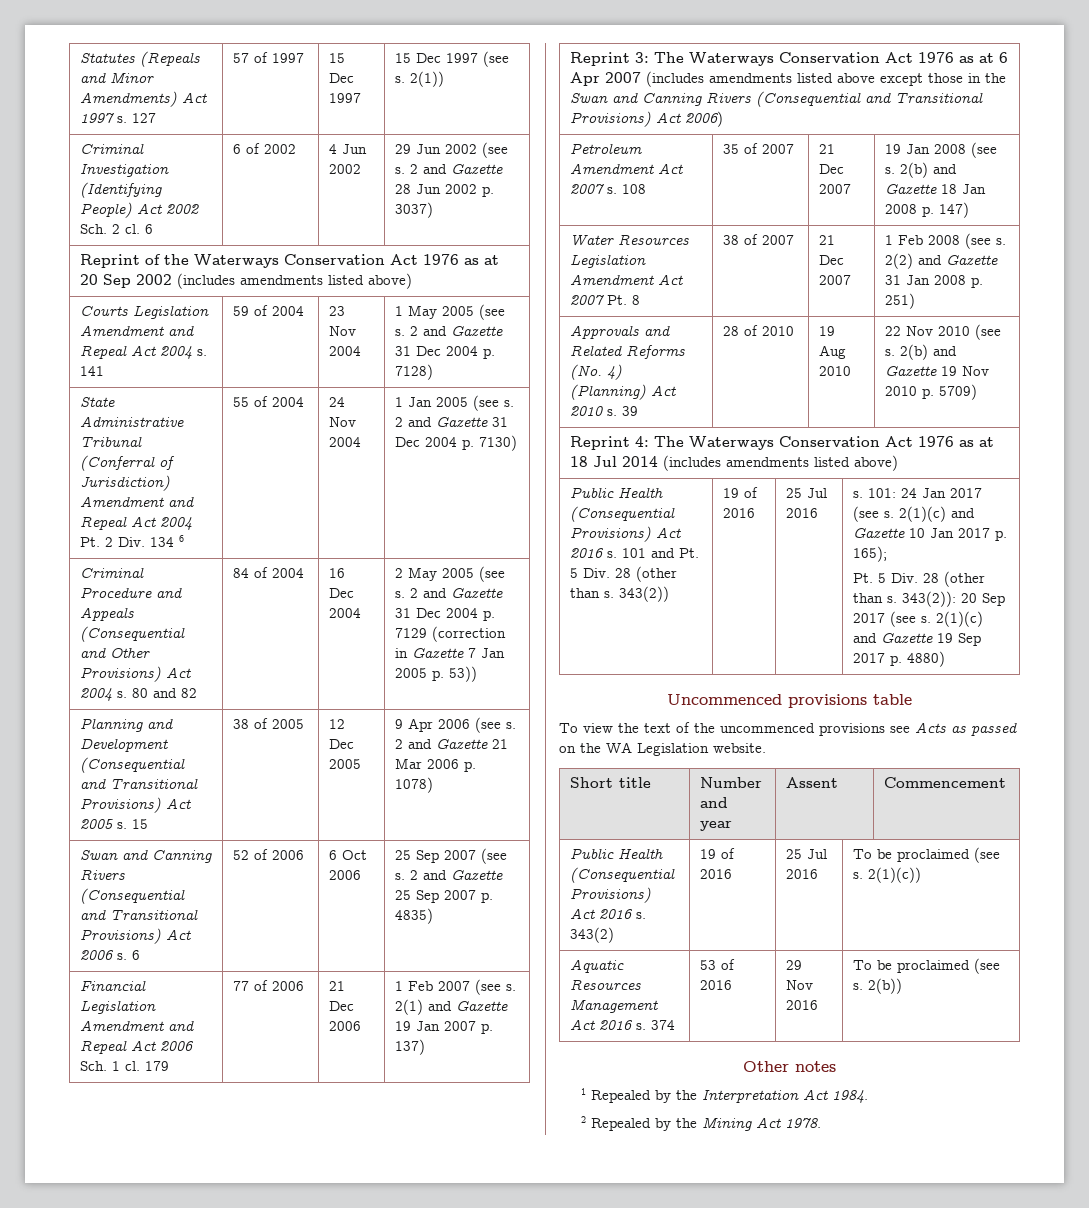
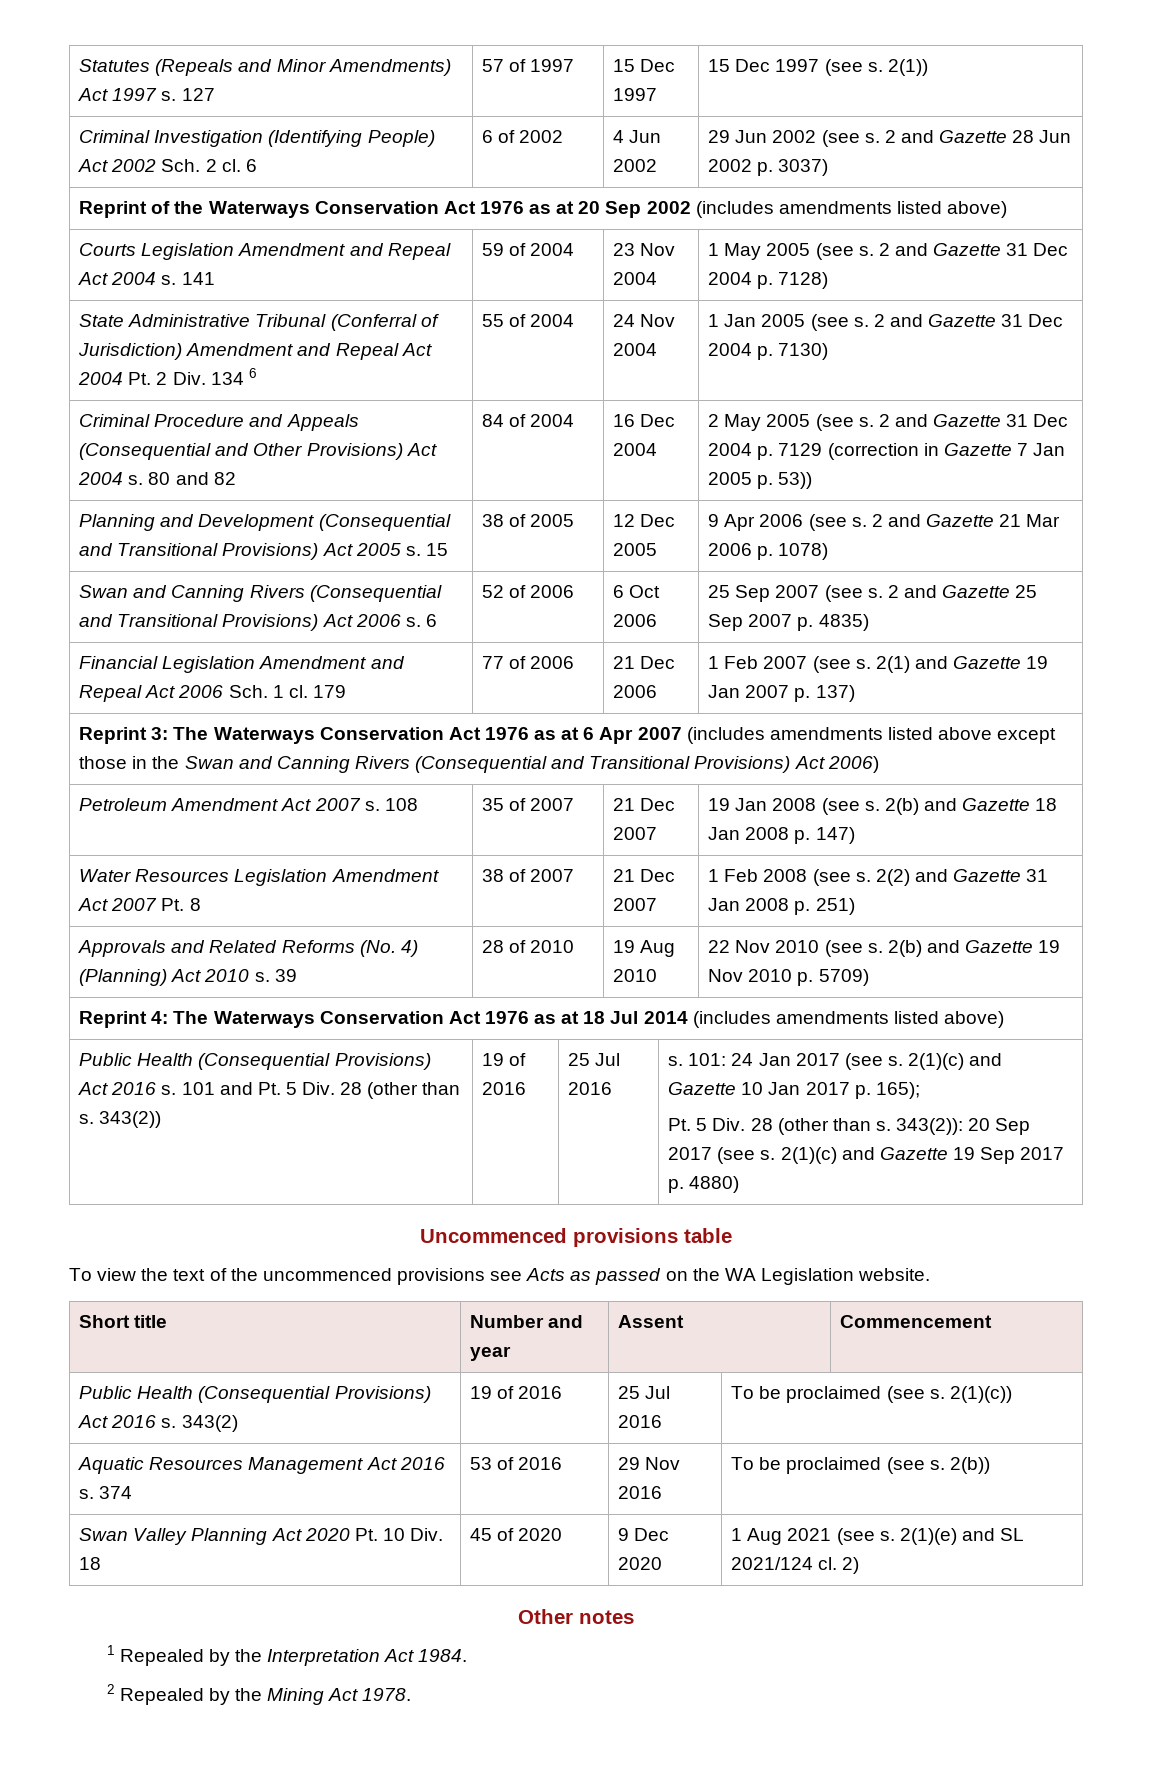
+ Swan Valley Planning Act 2020 Pt. 10 Div. 18 | 45 of 2020 | 9 Dec 2020 | 1 Aug 2021 (see s. 2(1)(e) and SL 2021/124 cl. 2)

